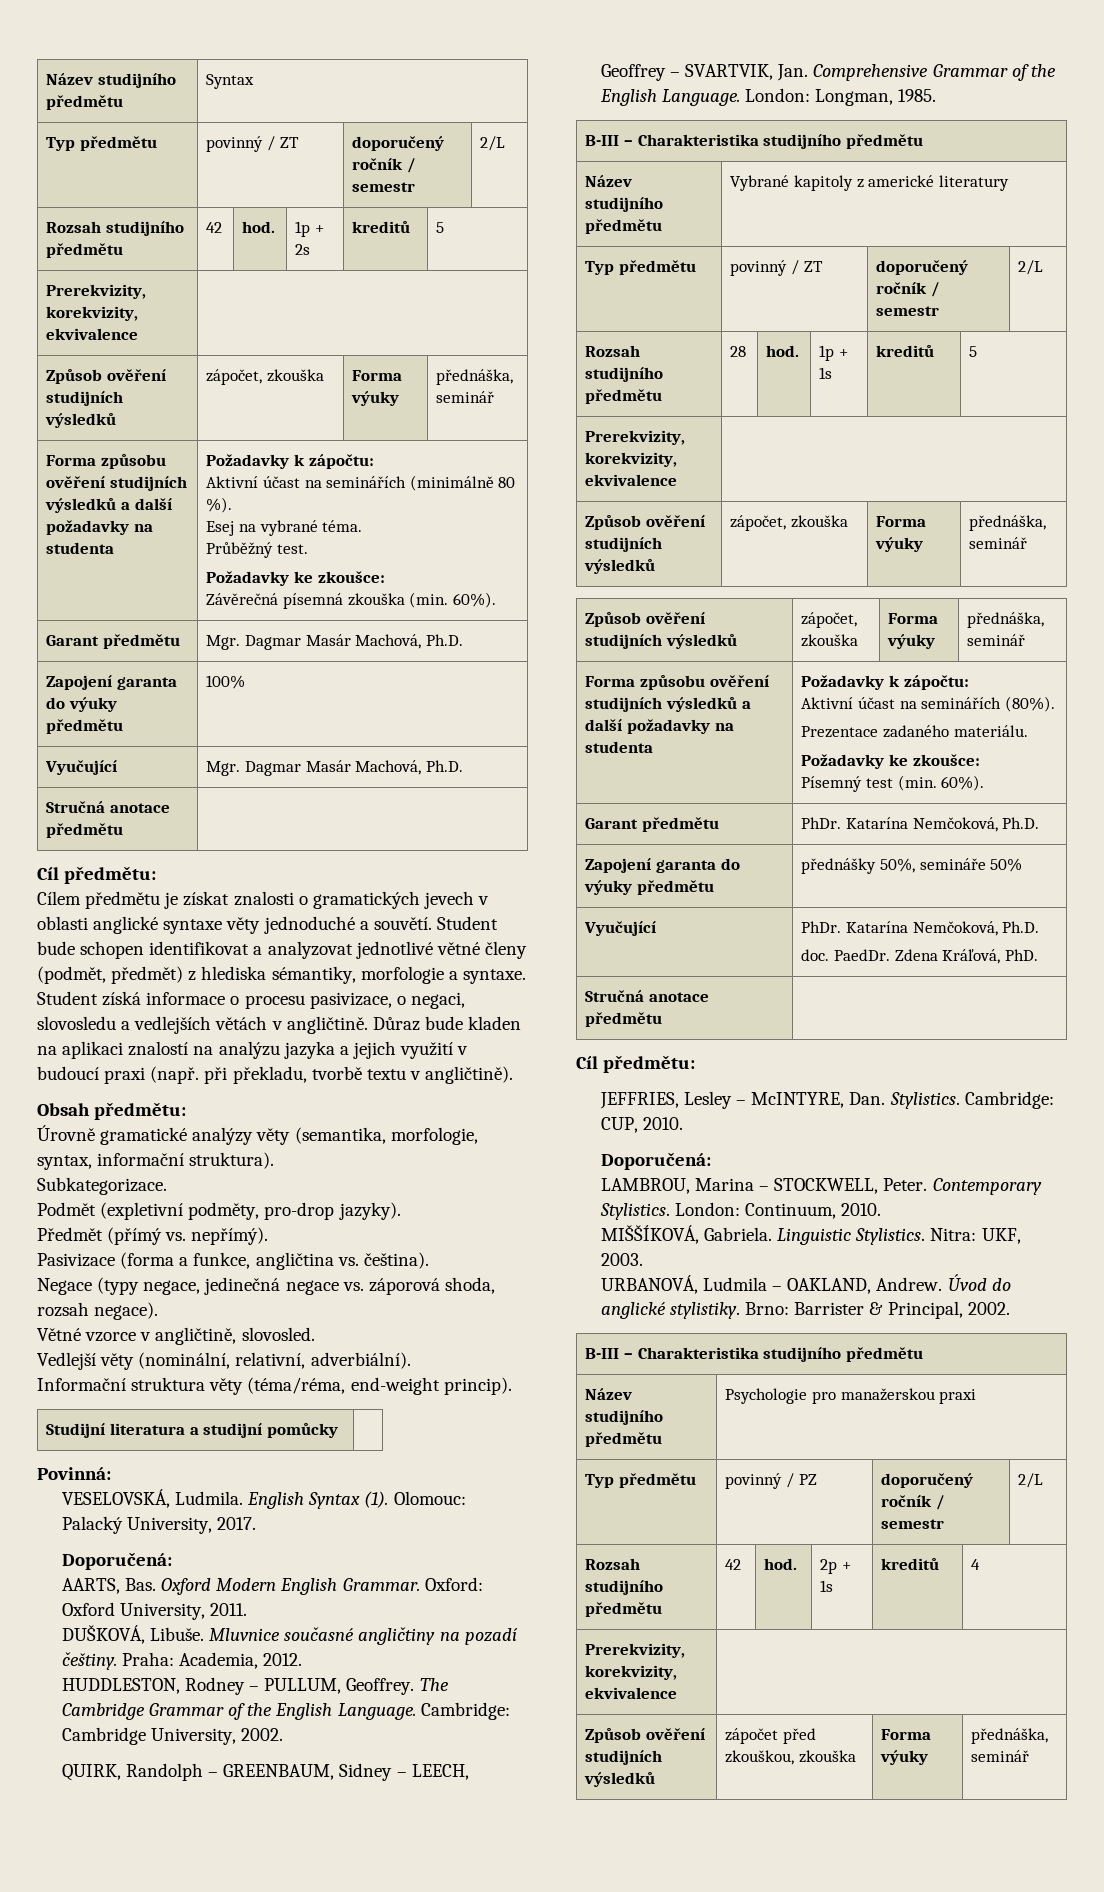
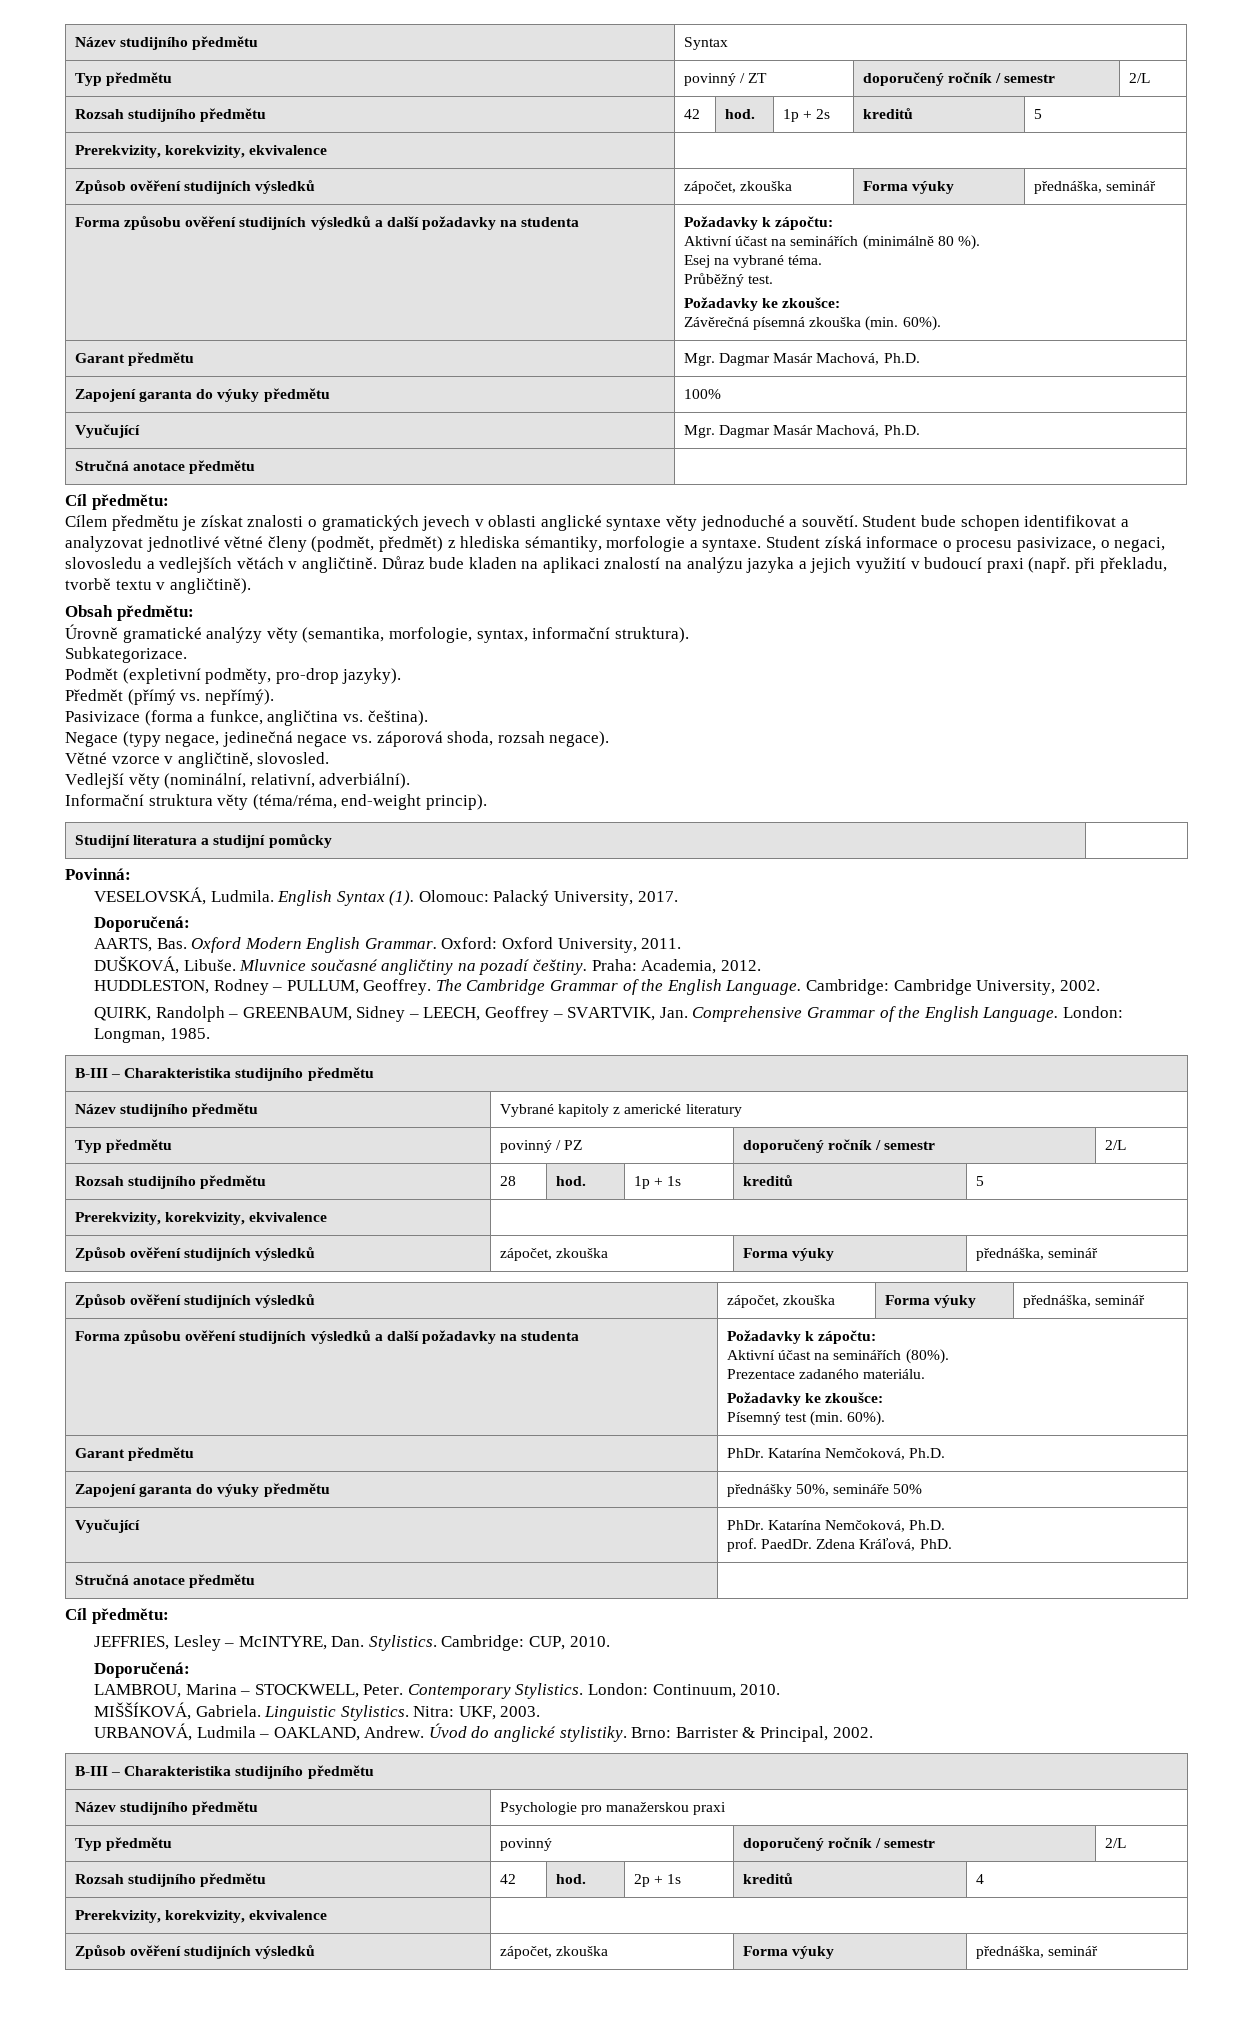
  Název studijního předmětu | Vybrané kapitoly z americké literatury
- Typ předmětu | povinný / ZT | doporučený ročník / semestr | 2/L
+ Typ předmětu | povinný / PZ | doporučený ročník / semestr | 2/L
  Vyučující | PhDr. Katarína Nemčoková, Ph.D.
- doc. PaedDr. Zdena Kráľová, PhD.
+ prof. PaedDr. Zdena Kráľová, PhD.
- Typ předmětu | povinný / PZ | doporučený ročník / semestr | 2/L
+ Typ předmětu | povinný | doporučený ročník / semestr | 2/L
  Rozsah studijního předmětu | 42 | hod. | 2p + 1s | kreditů | 4
  Prerekvizity, korekvizity, ekvivalence |
- Způsob ověření studijních výsledků | zápočet před zkouškou, zkouška | Forma výuky | přednáška, seminář
+ Způsob ověření studijních výsledků | zápočet, zkouška | Forma výuky | přednáška, seminář

